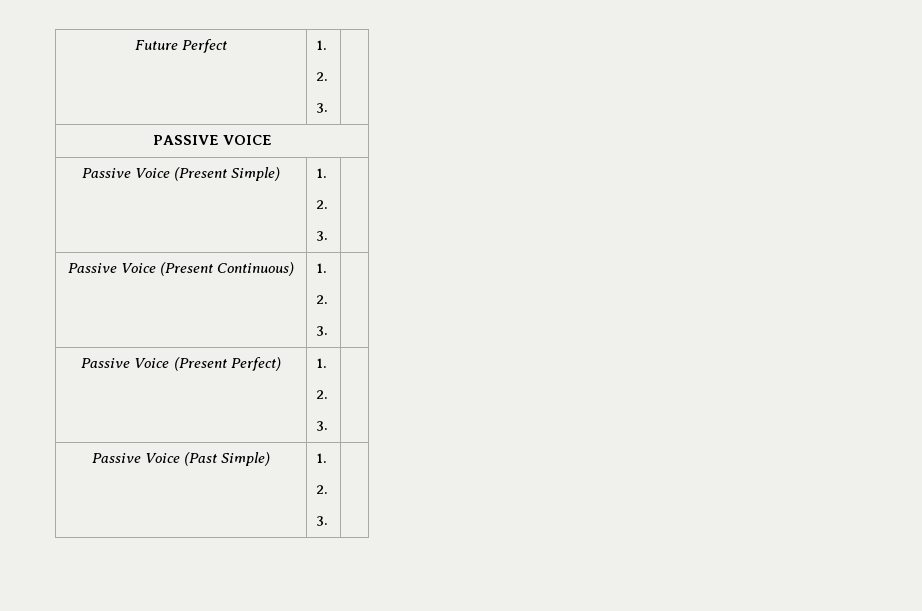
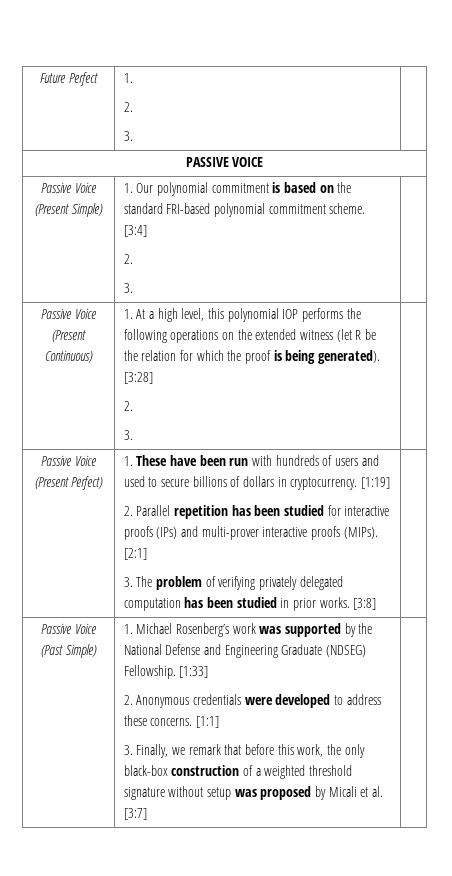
- Passive Voice (Present Simple) | 1.
+ Passive Voice (Present Simple) | 1. Our polynomial commitment is based on the standard FRI-based polynomial commitment scheme. [3:4]
- Passive Voice (Present Continuous) | 1.
+ Passive Voice (Present Continuous) | 1. At a high level, this polynomial IOP performs the following operations on the extended witness (let R be the relation for which the proof is being generated). [3:28]
- Passive Voice (Present Perfect) | 1.
- 2.
- 3.
+ Passive Voice (Present Perfect) | 1. These have been run with hundreds of users and used to secure billions of dollars in cryptocurrency. [1:19]
+ 2. Parallel repetition has been studied for interactive proofs (IPs) and multi-prover interactive proofs (MIPs). [2:1]
+ 3. The problem of verifying privately delegated computation has been studied in prior works. [3:8]
- Passive Voice (Past Simple) | 1.
- 2.
- 3.
+ Passive Voice (Past Simple) | 1. Michael Rosenberg’s work was supported by the National Defense and Engineering Graduate (NDSEG) Fellowship. [1:33]
+ 2. Anonymous credentials were developed to address these concerns. [1:1]
+ 3. Finally, we remark that before this work, the only black-box construction of a weighted threshold signature without setup was proposed by Micali et al. [3:7]

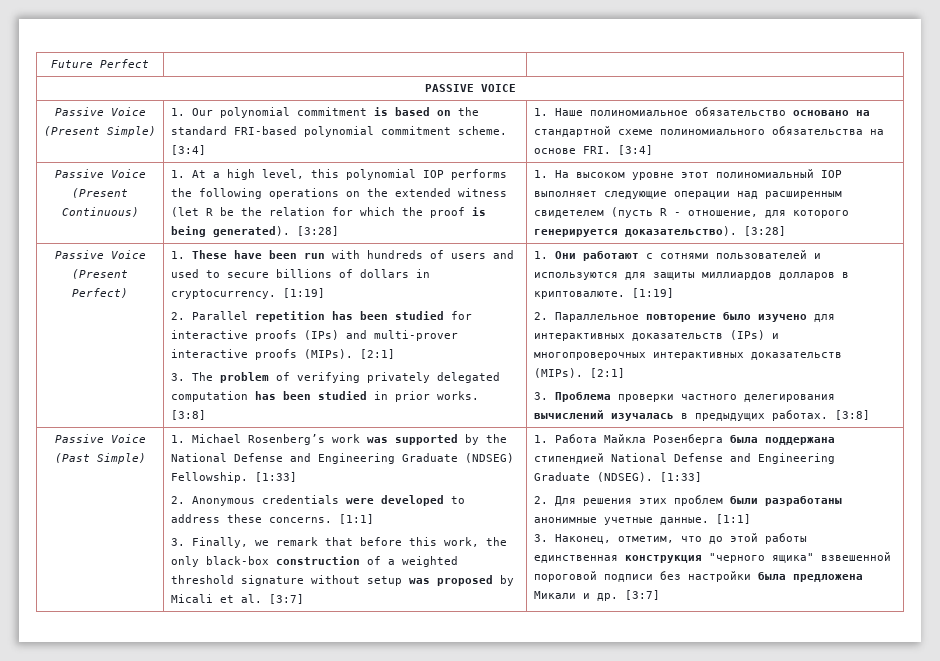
- Future Perfect | 1.
- 2.
- 3. |
+ Future Perfect | |
- Passive Voice (Present Simple) | 1. Our polynomial commitment is based on the standard FRI-based polynomial commitment scheme. [3:4]
- 2.
- 3. |
+ Passive Voice (Present Simple) | 1. Our polynomial commitment is based on the standard FRI-based polynomial commitment scheme. [3:4] | 1. Наше полиномиальное обязательство основано на стандартной схеме полиномиального обязательства на основе FRI. [3:4]
- [3:28]
- 2.
- 3.
+ [3:28] | 1. На высоком уровне этот полиномиальный IOP выполняет следующие операции над расширенным свидетелем (пусть R - отношение, для которого генерируется доказательство). [3:28]
+ 1. Они работают с сотнями пользователей и используются для защиты миллиардов долларов в криптовалюте. [1:19]
+ 2. Параллельное повторение было изучено для интерактивных доказательств (IPs) и многопроверочных интерактивных доказательств (MIPs). [2:1]
+ 3. Проблема проверки частного делегирования вычислений изучалась в предыдущих работах. [3:8]
+ 1. Работа Майкла Розенберга была поддержана стипендией National Defense and Engineering Graduate (NDSEG). [1:33]
+ 2. Для решения этих проблем были разработаны анонимные учетные данные. [1:1]
+ 3. Наконец, отметим, что до этой работы единственная конструкция "черного ящика" взвешенной пороговой подписи без настройки была предложена Микали и др. [3:7]

